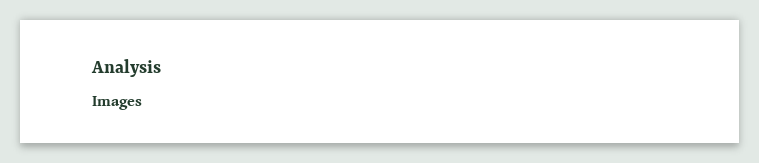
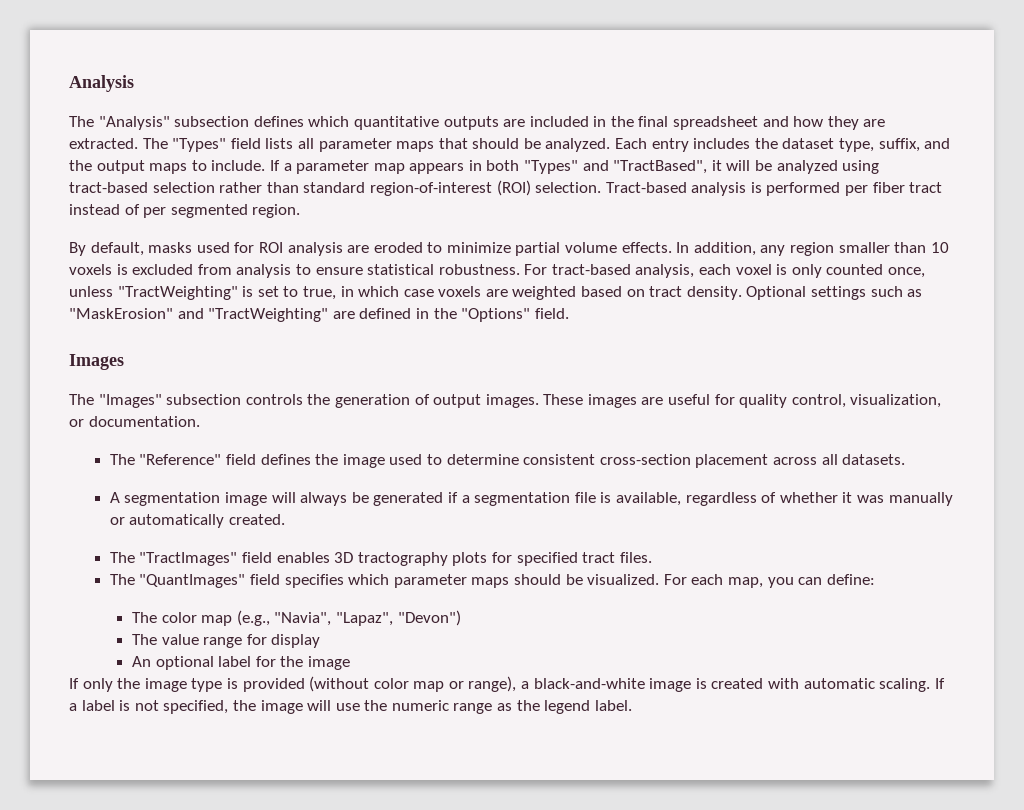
+ The "Analysis" subsection defines which quantitative outputs are included in the final spreadsheet and how they are extracted. The "Types" field lists all parameter maps that should be analyzed. Each entry includes the dataset type, suffix, and the output maps to include. If a parameter map appears in both "Types" and "TractBased", it will be analyzed using tract-based selection rather than standard region-of-interest (ROI) selection. Tract-based analysis is performed per fiber tract instead of per segmented region.
+ By default, masks used for ROI analysis are eroded to minimize partial volume effects. In addition, any region smaller than 10 voxels is excluded from analysis to ensure statistical robustness. For tract-based analysis, each voxel is only counted once, unless "TractWeighting" is set to true, in which case voxels are weighted based on tract density. Optional settings such as "MaskErosion" and "TractWeighting" are defined in the "Options" field.
  Images
+ The "Images" subsection controls the generation of output images. These images are useful for quality control, visualization, or documentation.
+ The "Reference" field defines the image used to determine consistent cross-section placement across all datasets.
+ A segmentation image will always be generated if a segmentation file is available, regardless of whether it was manually or automatically created.
+ The "TractImages" field enables 3D tractography plots for specified tract files.
+ The "QuantImages" field specifies which parameter maps should be visualized. For each map, you can define:
+ The color map (e.g., "Navia", "Lapaz", "Devon")
+ The value range for display
+ An optional label for the image
+ If only the image type is provided (without color map or range), a black-and-white image is created with automatic scaling. If a label is not specified, the image will use the numeric range as the legend label.

